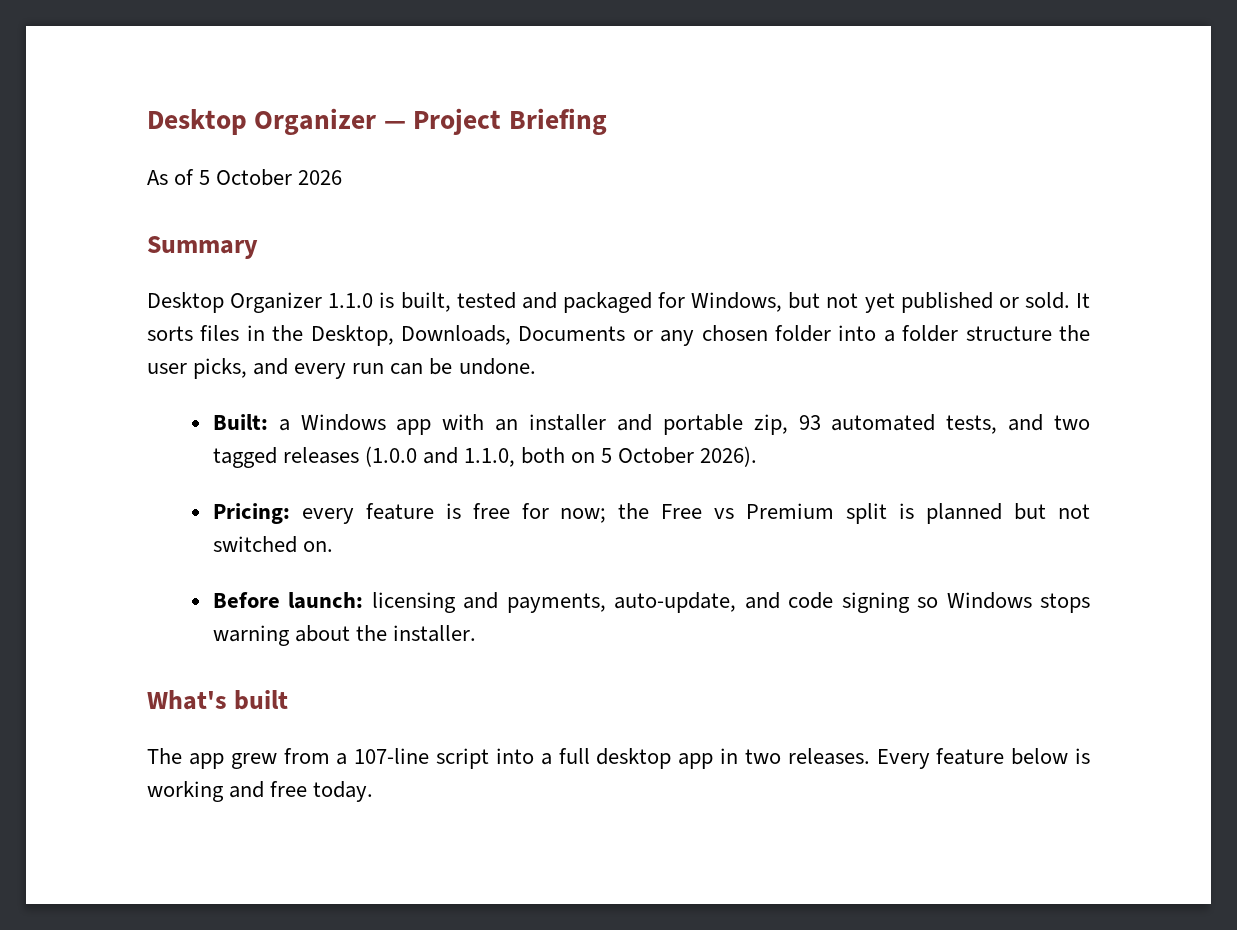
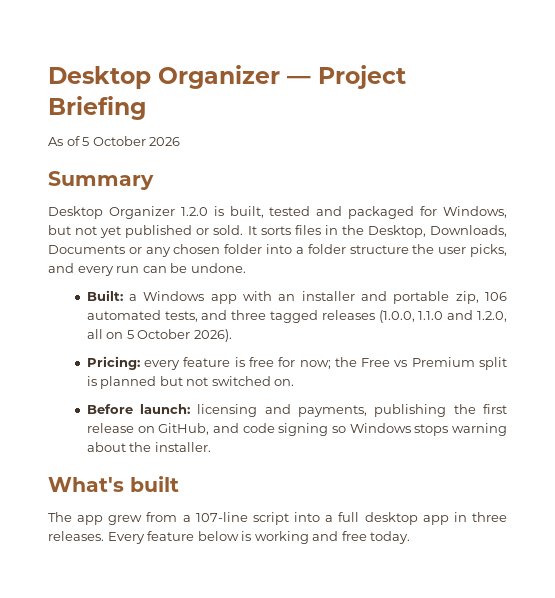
- Desktop Organizer 1.1.0 is built, tested and packaged for Windows, but not yet published or sold.
+ Desktop Organizer 1.2.0 is built, tested and packaged for Windows, but not yet published or sold.
- Built: a Windows app with an installer and portable zip, 93 automated tests, and two tagged releases (1.0.0 and 1.1.0, both on 5 October 2026).
+ Built: a Windows app with an installer and portable zip, 106 automated tests, and three tagged releases (1.0.0, 1.1.0 and 1.2.0, all on 5 October 2026).
- Before launch: licensing and payments, auto-update, and code signing so Windows stops warning about the installer.
+ Before launch: licensing and payments, publishing the first release on GitHub, and code signing so Windows stops warning about the installer.
- The app grew from a 107-line script into a full desktop app in two releases.
+ The app grew from a 107-line script into a full desktop app in three releases.

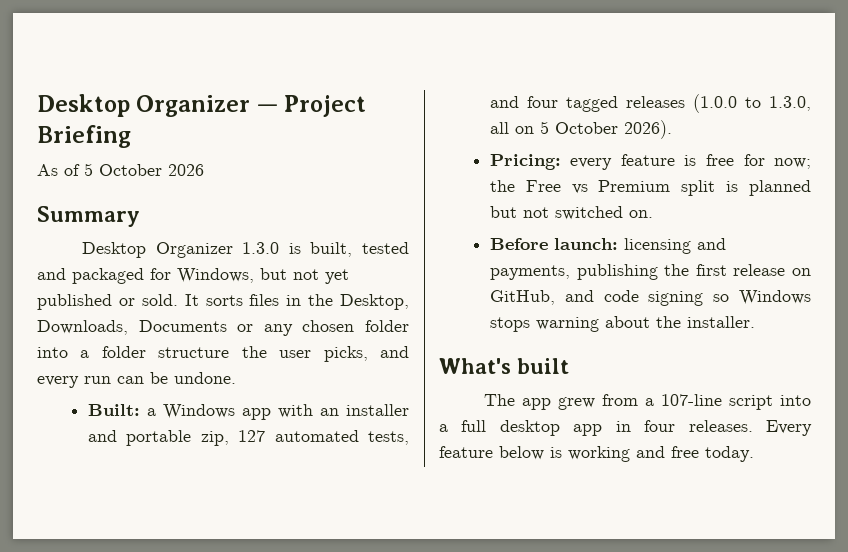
- Desktop Organizer 1.2.0 is built, tested and packaged for Windows, but not yet published or sold.
+ Desktop Organizer 1.3.0 is built, tested and packaged for Windows, but not yet published or sold.
- Built: a Windows app with an installer and portable zip, 106 automated tests, and three tagged releases (1.0.0, 1.1.0 and 1.2.0, all on 5 October 2026).
+ Built: a Windows app with an installer and portable zip, 127 automated tests, and four tagged releases (1.0.0 to 1.3.0, all on 5 October 2026).
- The app grew from a 107-line script into a full desktop app in three releases.
+ The app grew from a 107-line script into a full desktop app in four releases.

